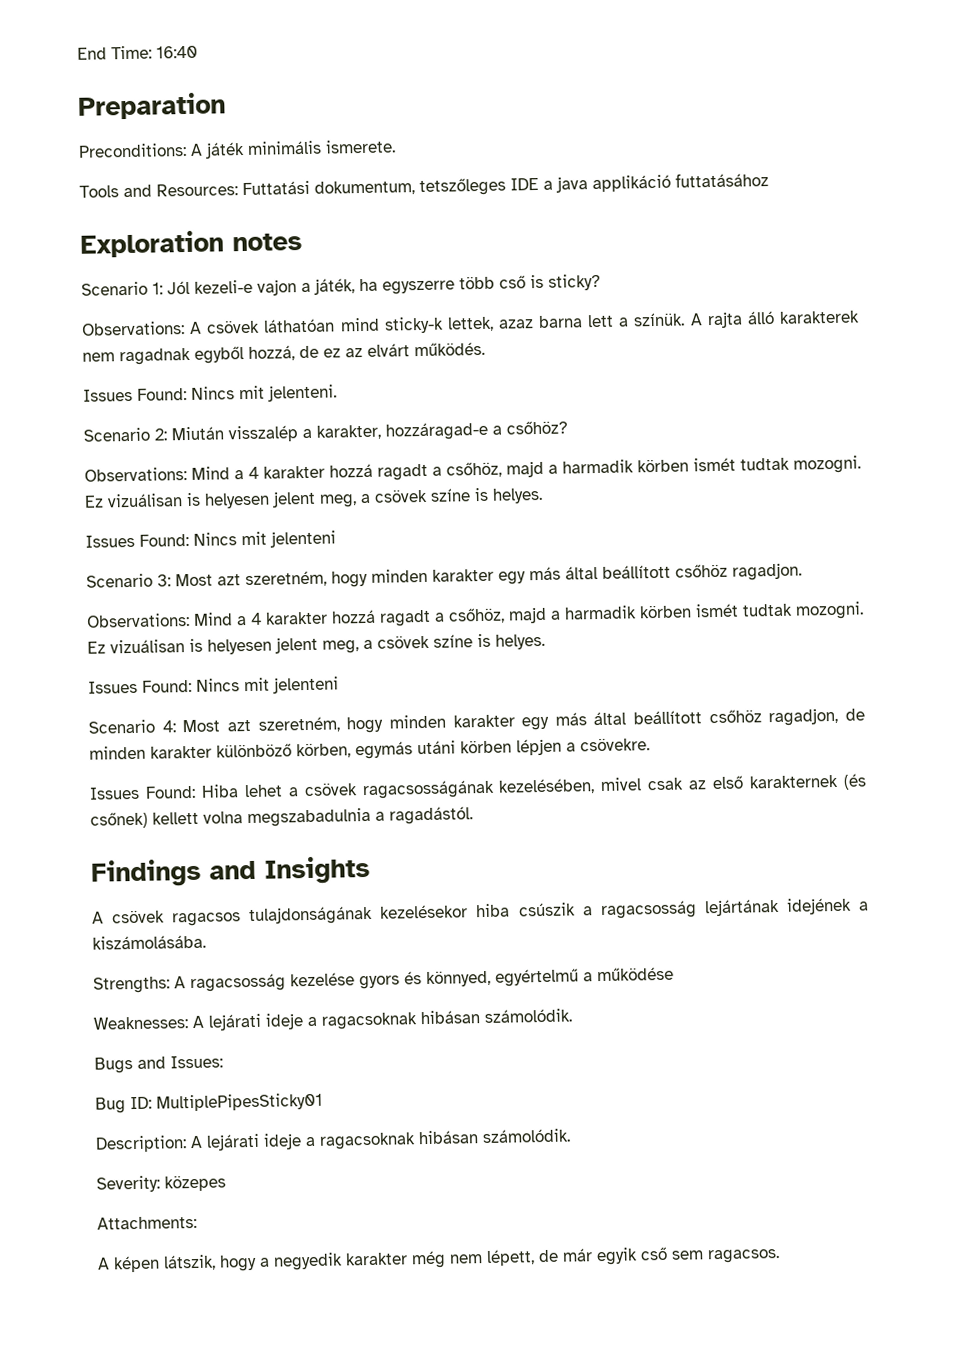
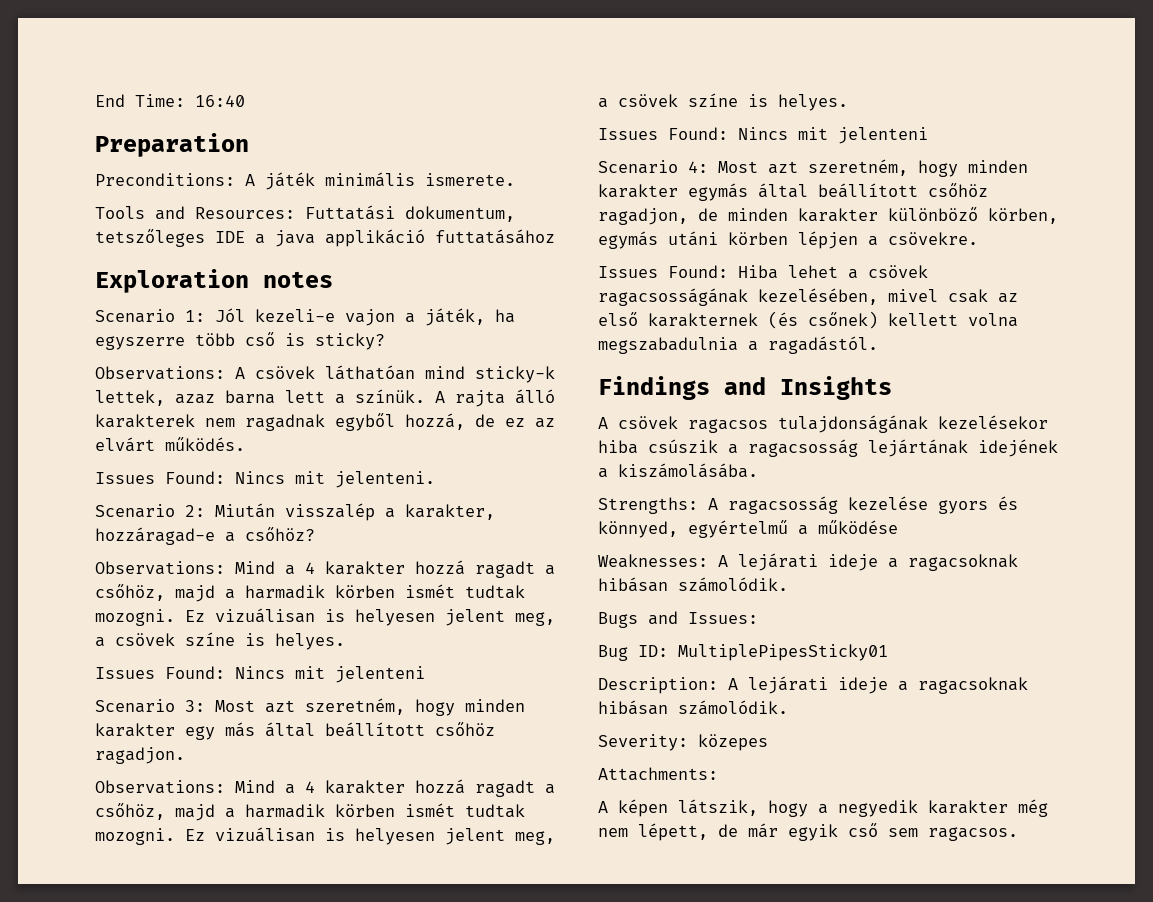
- Scenario 4: Most azt szeretném, hogy minden karakter egy más által beállított csőhöz ragadjon, de minden karakter különböző körben, egymás utáni körben lépjen a csövekre.
+ Scenario 4: Most azt szeretném, hogy minden karakter egymás által beállított csőhöz ragadjon, de minden karakter különböző körben, egymás utáni körben lépjen a csövekre.

